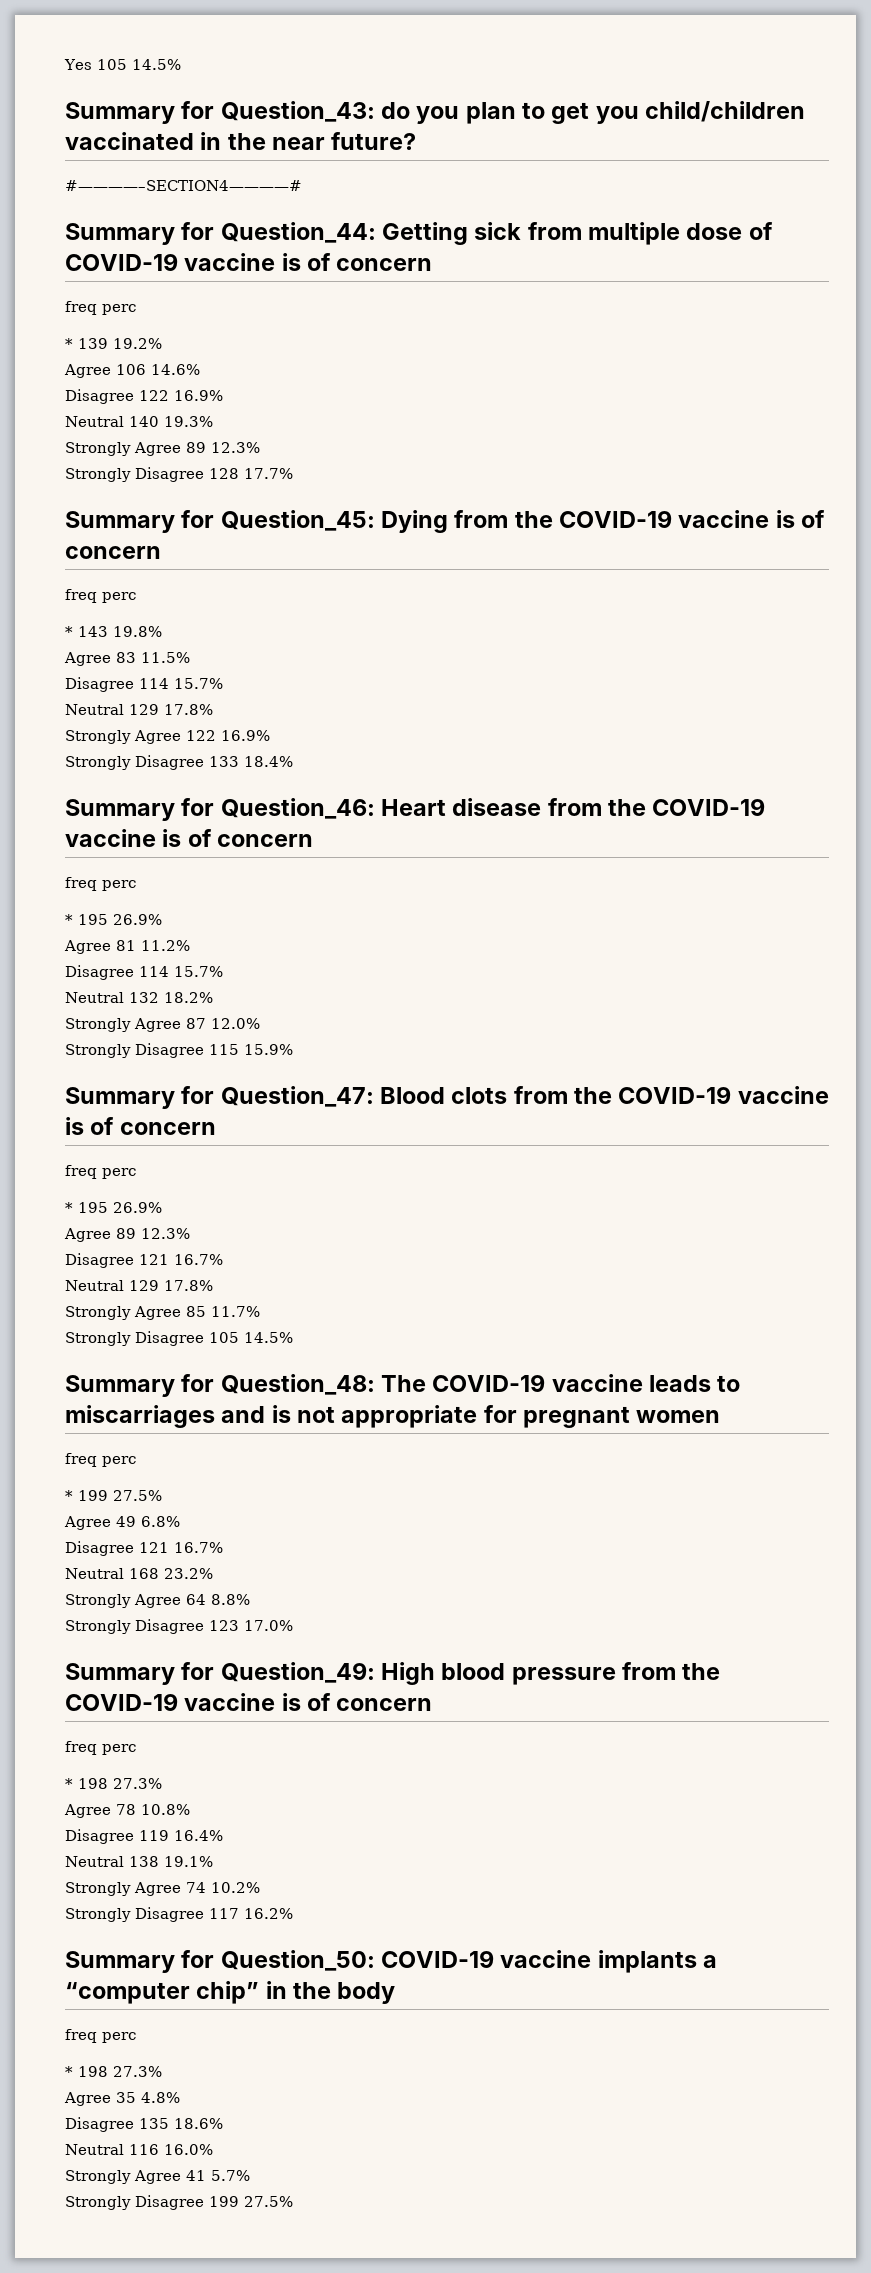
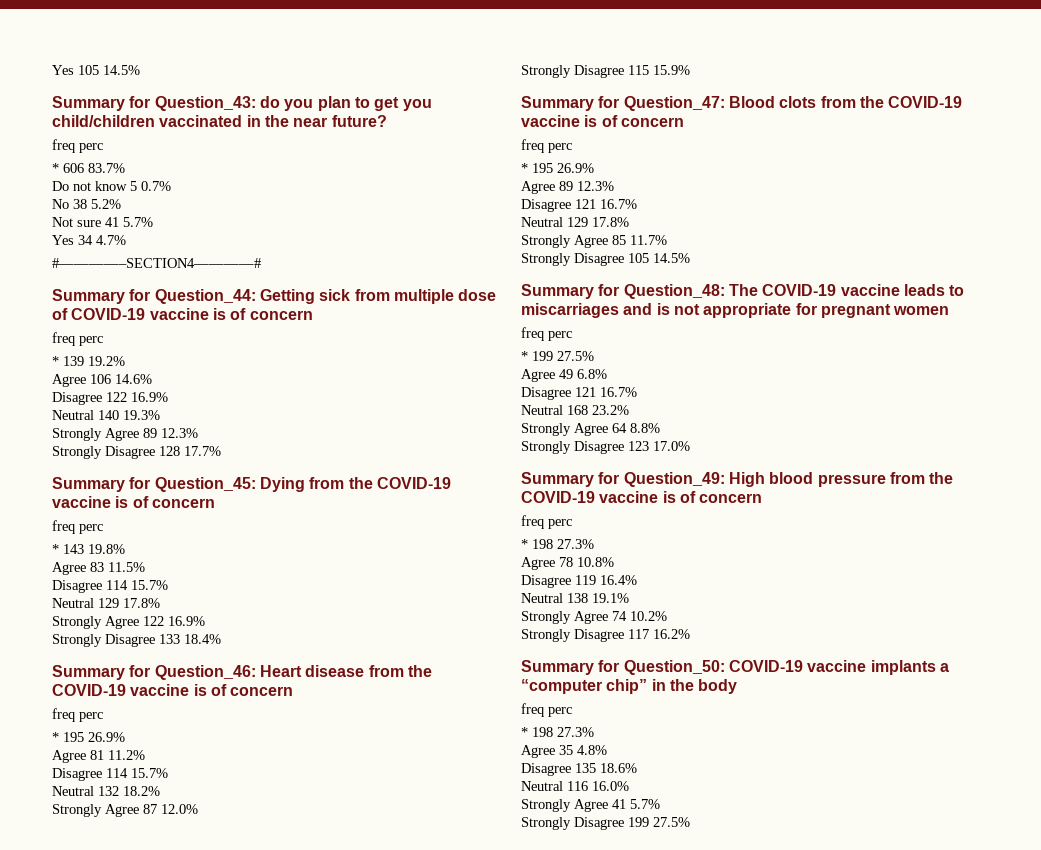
  Summary for Question_43: do you plan to get you child/children vaccinated in the near future?
+ freq perc
+ * 606 83.7%
+ Do not know 5 0.7%
+ No 38 5.2%
+ Not sure 41 5.7%
+ Yes 34 4.7%

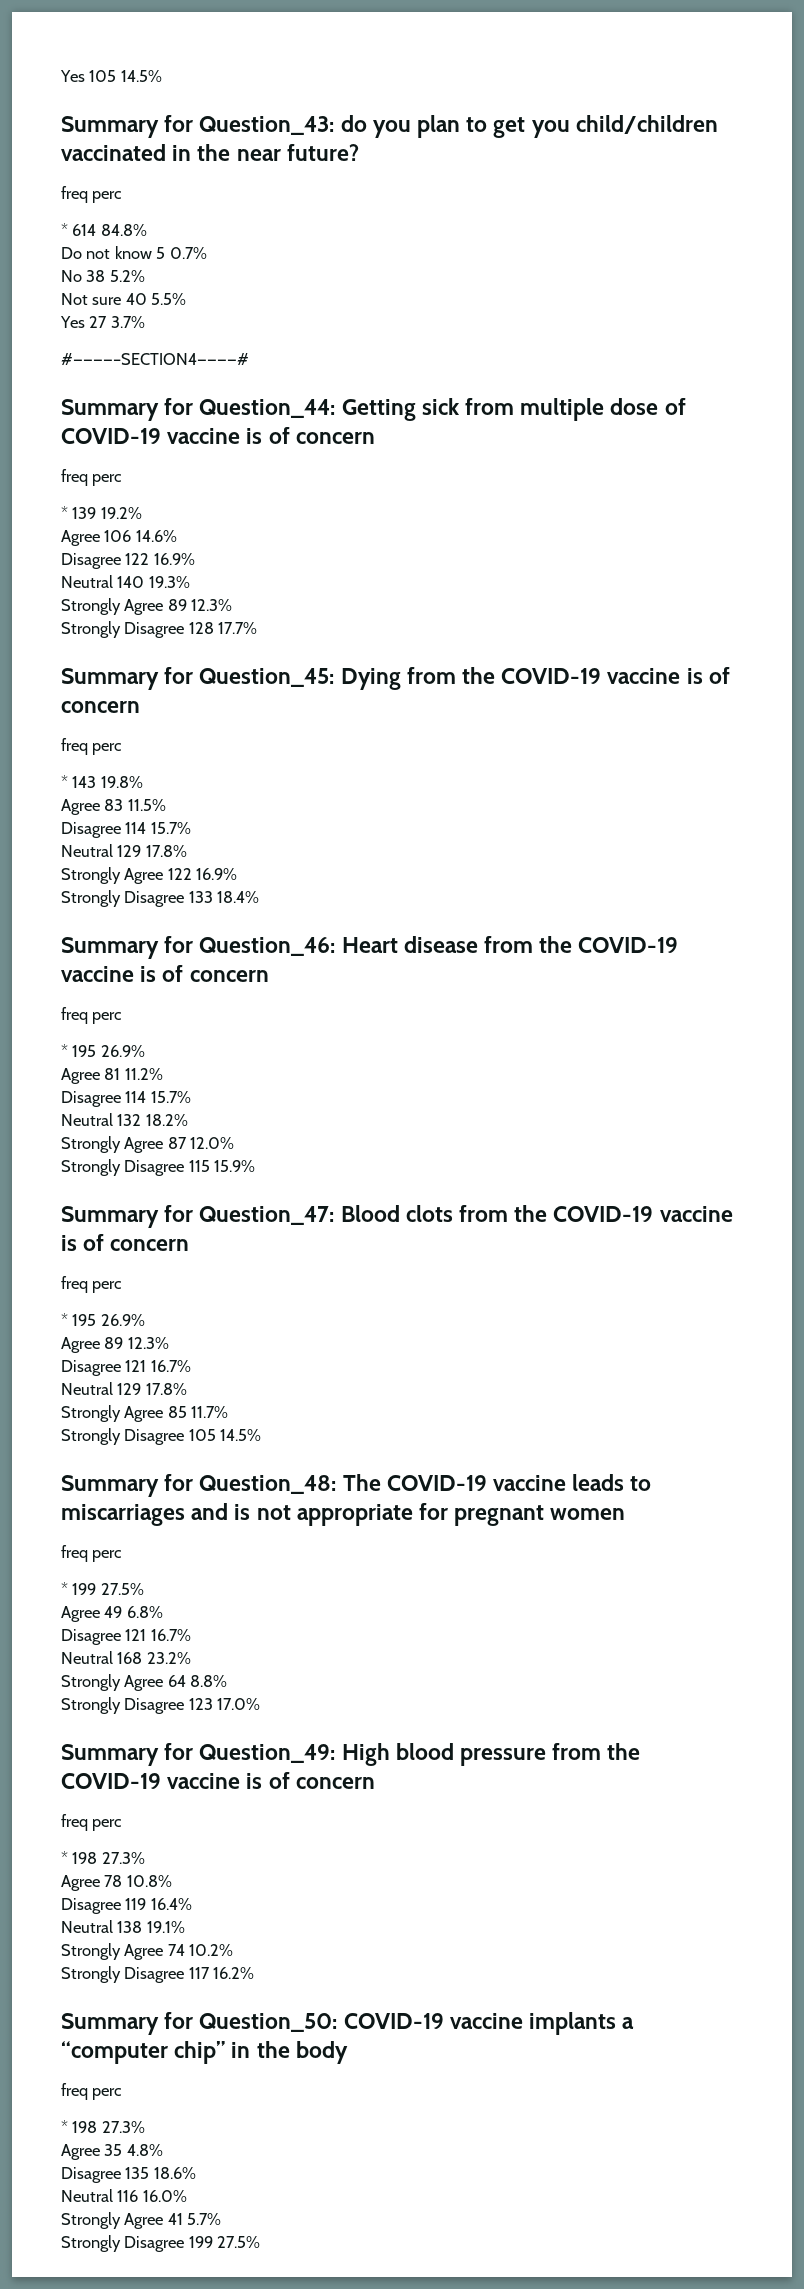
- * 606 83.7%
+ * 614 84.8%
- Not sure 41 5.7%
- Yes 34 4.7%
+ Not sure 40 5.5%
+ Yes 27 3.7%

